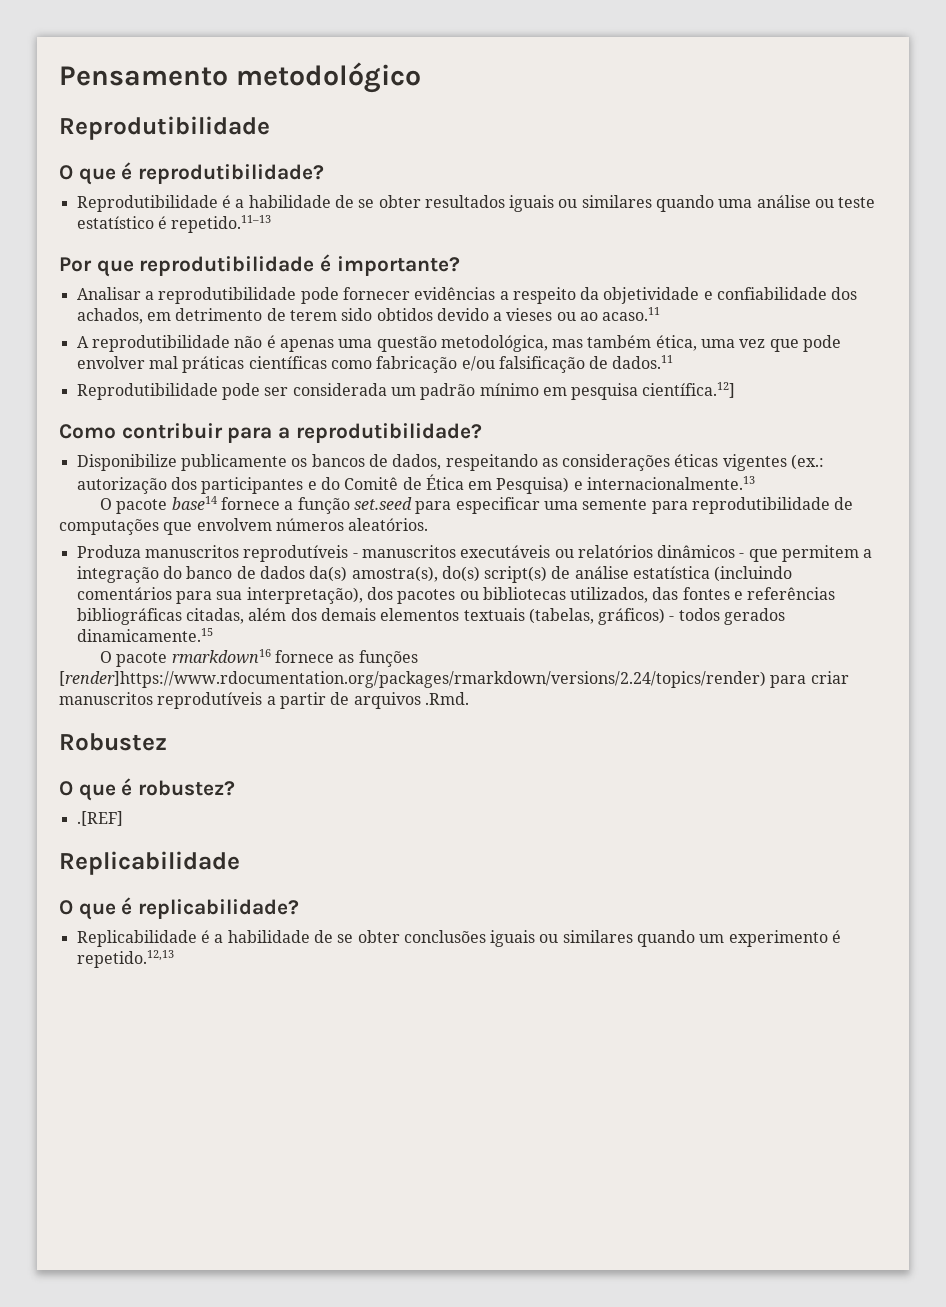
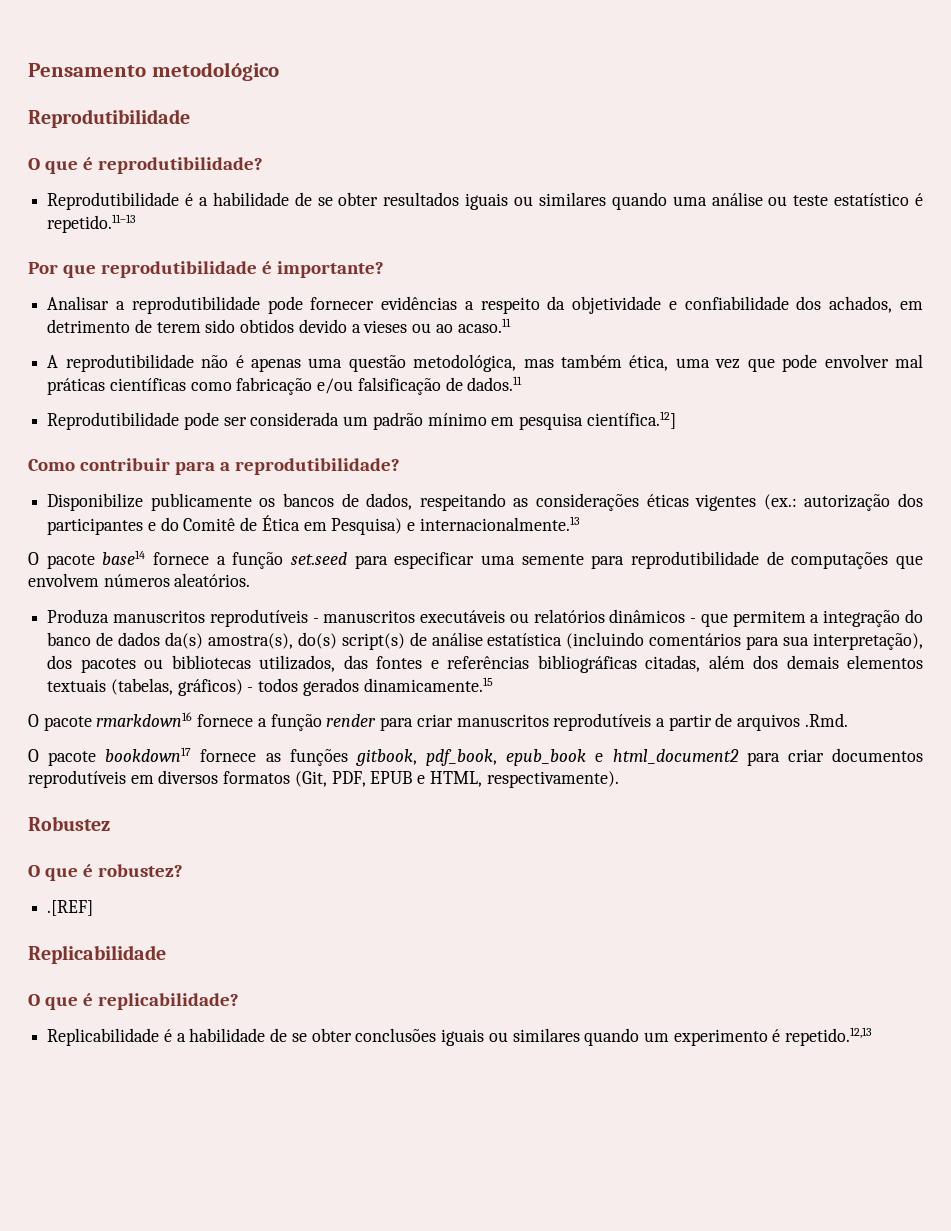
- O pacote rmarkdown16 fornece as funções [render]https://www.rdocumentation.org/packages/rmarkdown/versions/2.24/topics/render) para criar manuscritos reprodutíveis a partir de arquivos .Rmd.
+ O pacote rmarkdown16 fornece a função render para criar manuscritos reprodutíveis a partir de arquivos .Rmd.
+ O pacote bookdown17 fornece as funções gitbook, pdf_book, epub_book e html_document2 para criar documentos reprodutíveis em diversos formatos (Git, PDF, EPUB e HTML, respectivamente).

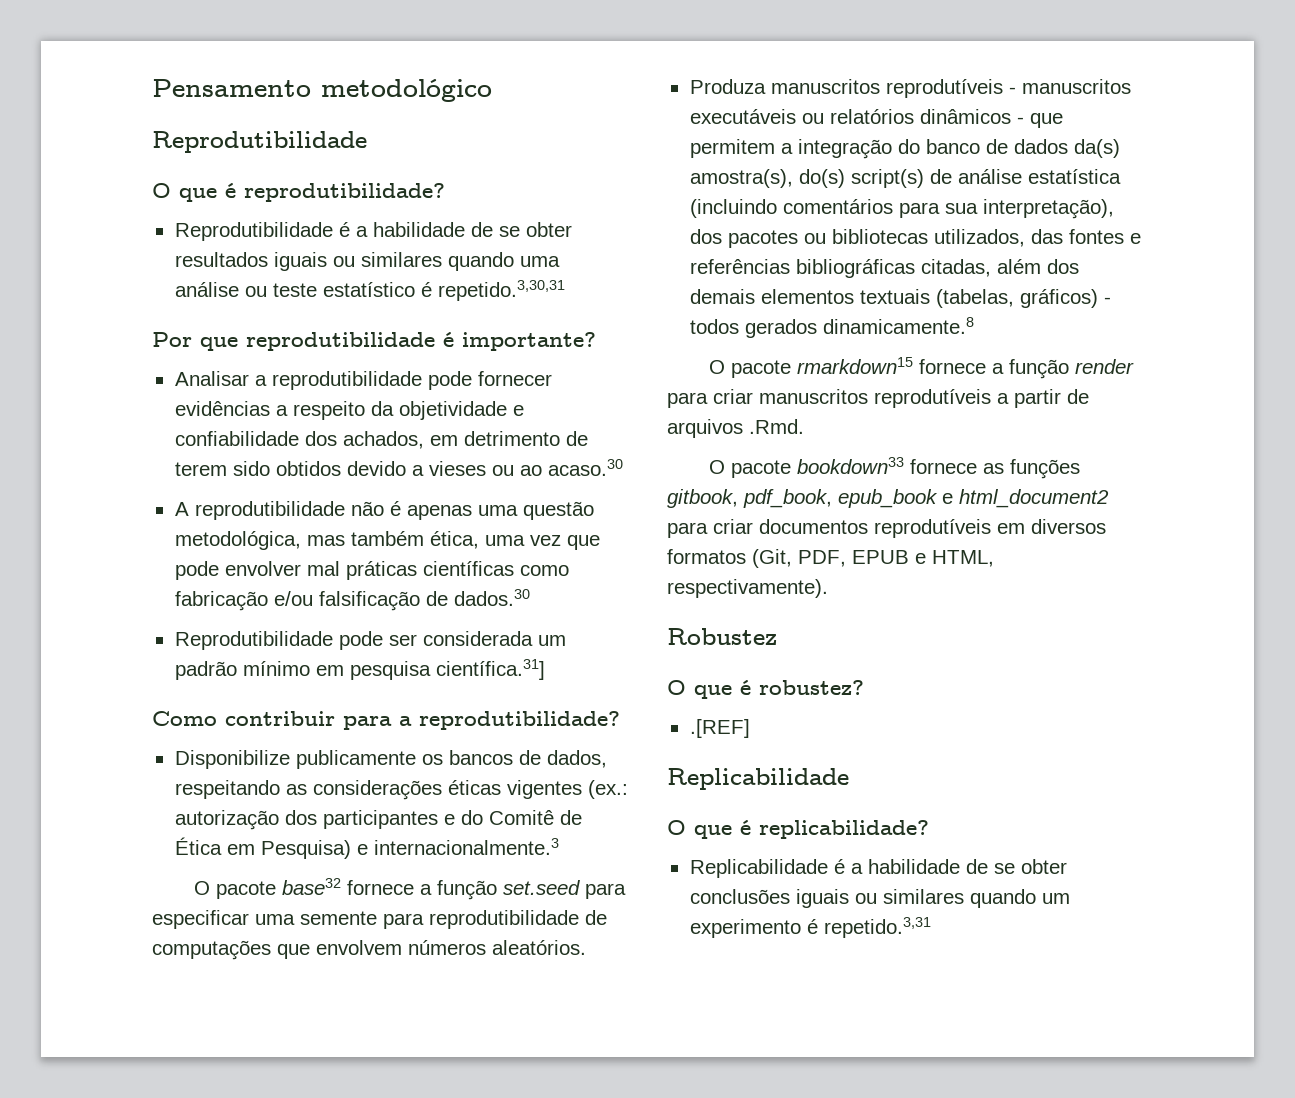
- Reprodutibilidade é a habilidade de se obter resultados iguais ou similares quando uma análise ou teste estatístico é repetido.11–13
+ Reprodutibilidade é a habilidade de se obter resultados iguais ou similares quando uma análise ou teste estatístico é repetido.3,30,31
- Analisar a reprodutibilidade pode fornecer evidências a respeito da objetividade e confiabilidade dos achados, em detrimento de terem sido obtidos devido a vieses ou ao acaso.11
+ Analisar a reprodutibilidade pode fornecer evidências a respeito da objetividade e confiabilidade dos achados, em detrimento de terem sido obtidos devido a vieses ou ao acaso.30
- A reprodutibilidade não é apenas uma questão metodológica, mas também ética, uma vez que pode envolver mal práticas científicas como fabricação e/ou falsificação de dados.11
+ A reprodutibilidade não é apenas uma questão metodológica, mas também ética, uma vez que pode envolver mal práticas científicas como fabricação e/ou falsificação de dados.30
- Reprodutibilidade pode ser considerada um padrão mínimo em pesquisa científica.12]
+ Reprodutibilidade pode ser considerada um padrão mínimo em pesquisa científica.31]
- Disponibilize publicamente os bancos de dados, respeitando as considerações éticas vigentes (ex.: autorização dos participantes e do Comitê de Ética em Pesquisa) e internacionalmente.13
- O pacote base14 fornece a função set.seed para especificar uma semente para reprodutibilidade de computações que envolvem números aleatórios.
+ Disponibilize publicamente os bancos de dados, respeitando as considerações éticas vigentes (ex.: autorização dos participantes e do Comitê de Ética em Pesquisa) e internacionalmente.3
+ O pacote base32 fornece a função set.seed para especificar uma semente para reprodutibilidade de computações que envolvem números aleatórios.
- Produza manuscritos reprodutíveis - manuscritos executáveis ou relatórios dinâmicos - que permitem a integração do banco de dados da(s) amostra(s), do(s) script(s) de análise estatística (incluindo comentários para sua interpretação), dos pacotes ou bibliotecas utilizados, das fontes e referências bibliográficas citadas, além dos demais elementos textuais (tabelas, gráficos) - todos gerados dinamicamente.15
- O pacote rmarkdown16 fornece a função render para criar manuscritos reprodutíveis a partir de arquivos .Rmd.
+ Produza manuscritos reprodutíveis - manuscritos executáveis ou relatórios dinâmicos - que permitem a integração do banco de dados da(s) amostra(s), do(s) script(s) de análise estatística (incluindo comentários para sua interpretação), dos pacotes ou bibliotecas utilizados, das fontes e referências bibliográficas citadas, além dos demais elementos textuais (tabelas, gráficos) - todos gerados dinamicamente.8
+ O pacote rmarkdown15 fornece a função render para criar manuscritos reprodutíveis a partir de arquivos .Rmd.
- O pacote bookdown17 fornece as funções gitbook, pdf_book, epub_book e html_document2 para criar documentos reprodutíveis em diversos formatos (Git, PDF, EPUB e HTML, respectivamente).
+ O pacote bookdown33 fornece as funções gitbook, pdf_book, epub_book e html_document2 para criar documentos reprodutíveis em diversos formatos (Git, PDF, EPUB e HTML, respectivamente).
- Replicabilidade é a habilidade de se obter conclusões iguais ou similares quando um experimento é repetido.12,13
+ Replicabilidade é a habilidade de se obter conclusões iguais ou similares quando um experimento é repetido.3,31

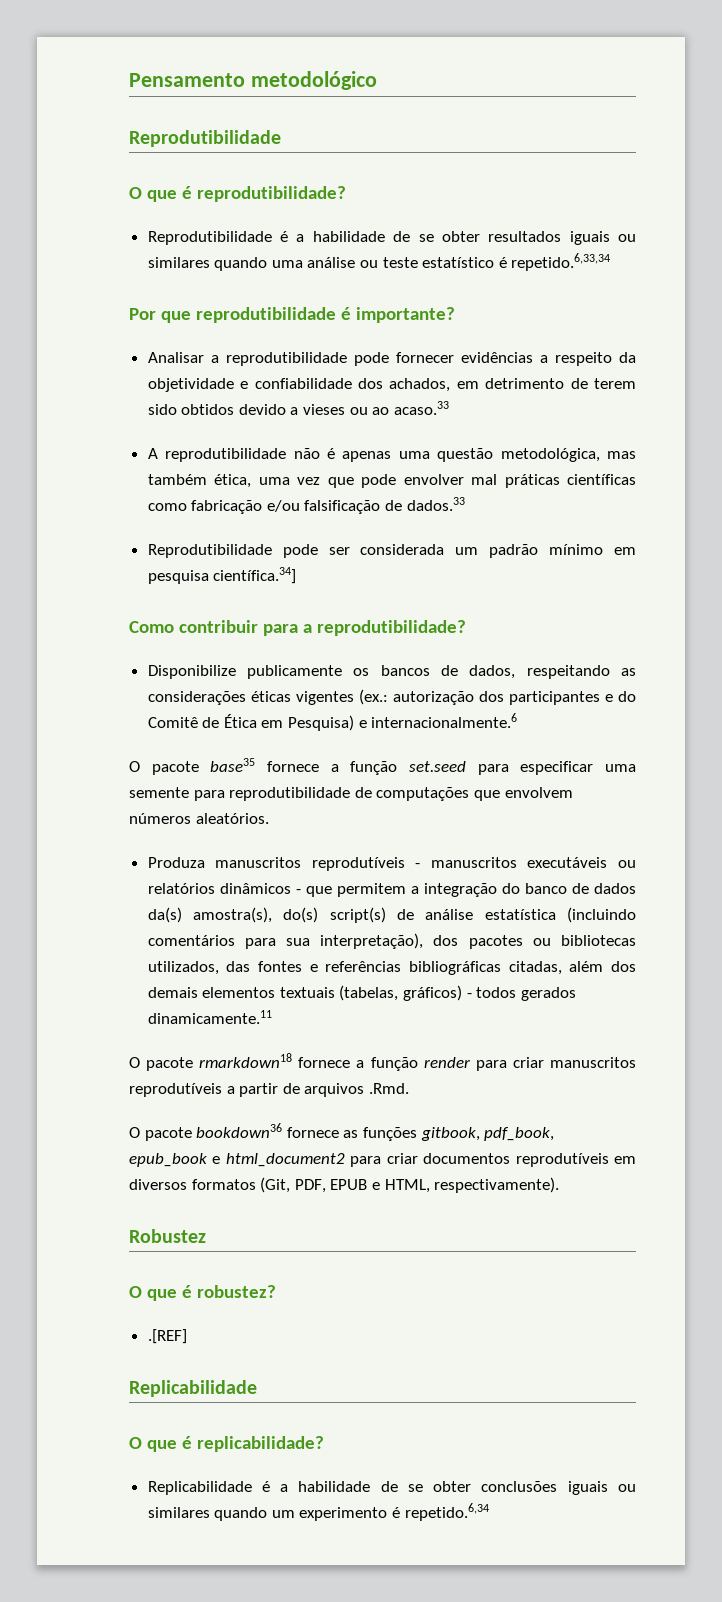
- Reprodutibilidade é a habilidade de se obter resultados iguais ou similares quando uma análise ou teste estatístico é repetido.3,30,31
+ Reprodutibilidade é a habilidade de se obter resultados iguais ou similares quando uma análise ou teste estatístico é repetido.6,33,34
- Analisar a reprodutibilidade pode fornecer evidências a respeito da objetividade e confiabilidade dos achados, em detrimento de terem sido obtidos devido a vieses ou ao acaso.30
+ Analisar a reprodutibilidade pode fornecer evidências a respeito da objetividade e confiabilidade dos achados, em detrimento de terem sido obtidos devido a vieses ou ao acaso.33
- A reprodutibilidade não é apenas uma questão metodológica, mas também ética, uma vez que pode envolver mal práticas científicas como fabricação e/ou falsificação de dados.30
+ A reprodutibilidade não é apenas uma questão metodológica, mas também ética, uma vez que pode envolver mal práticas científicas como fabricação e/ou falsificação de dados.33
- Reprodutibilidade pode ser considerada um padrão mínimo em pesquisa científica.31]
+ Reprodutibilidade pode ser considerada um padrão mínimo em pesquisa científica.34]
- Disponibilize publicamente os bancos de dados, respeitando as considerações éticas vigentes (ex.: autorização dos participantes e do Comitê de Ética em Pesquisa) e internacionalmente.3
- O pacote base32 fornece a função set.seed para especificar uma semente para reprodutibilidade de computações que envolvem números aleatórios.
+ Disponibilize publicamente os bancos de dados, respeitando as considerações éticas vigentes (ex.: autorização dos participantes e do Comitê de Ética em Pesquisa) e internacionalmente.6
+ O pacote base35 fornece a função set.seed para especificar uma semente para reprodutibilidade de computações que envolvem números aleatórios.
- Produza manuscritos reprodutíveis - manuscritos executáveis ou relatórios dinâmicos - que permitem a integração do banco de dados da(s) amostra(s), do(s) script(s) de análise estatística (incluindo comentários para sua interpretação), dos pacotes ou bibliotecas utilizados, das fontes e referências bibliográficas citadas, além dos demais elementos textuais (tabelas, gráficos) - todos gerados dinamicamente.8
- O pacote rmarkdown15 fornece a função render para criar manuscritos reprodutíveis a partir de arquivos .Rmd.
+ Produza manuscritos reprodutíveis - manuscritos executáveis ou relatórios dinâmicos - que permitem a integração do banco de dados da(s) amostra(s), do(s) script(s) de análise estatística (incluindo comentários para sua interpretação), dos pacotes ou bibliotecas utilizados, das fontes e referências bibliográficas citadas, além dos demais elementos textuais (tabelas, gráficos) - todos gerados dinamicamente.11
+ O pacote rmarkdown18 fornece a função render para criar manuscritos reprodutíveis a partir de arquivos .Rmd.
- O pacote bookdown33 fornece as funções gitbook, pdf_book, epub_book e html_document2 para criar documentos reprodutíveis em diversos formatos (Git, PDF, EPUB e HTML, respectivamente).
+ O pacote bookdown36 fornece as funções gitbook, pdf_book, epub_book e html_document2 para criar documentos reprodutíveis em diversos formatos (Git, PDF, EPUB e HTML, respectivamente).
- Replicabilidade é a habilidade de se obter conclusões iguais ou similares quando um experimento é repetido.3,31
+ Replicabilidade é a habilidade de se obter conclusões iguais ou similares quando um experimento é repetido.6,34

